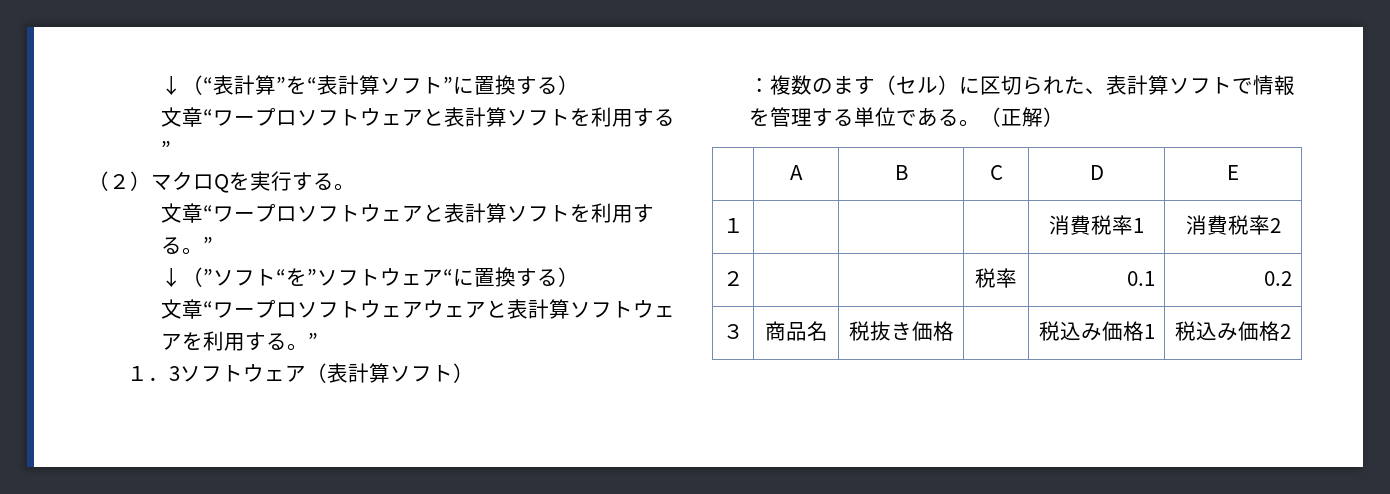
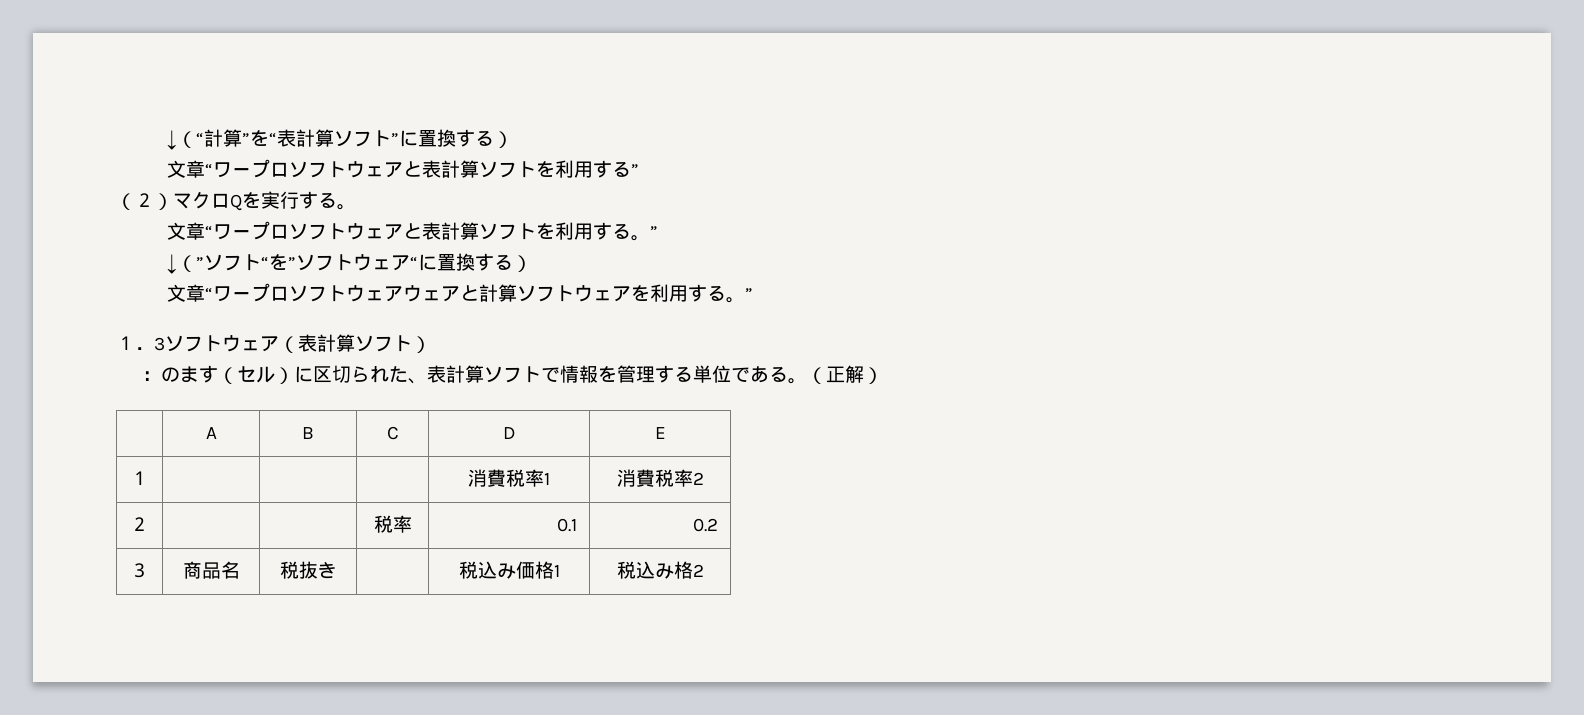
- ↓（“表計算”を“表計算ソフト”に置換する）
+ ↓（“計算”を“表計算ソフト”に置換する）
- 文章“ワープロソフトウェアウェアと表計算ソフトウェアを利用する。”
+ 文章“ワープロソフトウェアウェアと計算ソフトウェアを利用する。”
- ：複数のます（セル）に区切られた、表計算ソフトで情報を管理する単位である。
+ ：のます（セル）に区切られた、表計算ソフトで情報を管理する単位である。
- ３ | 商品名 | 税抜き価格 | | 税込み価格1 | 税込み価格2
+ ３ | 商品名 | 税抜き | | 税込み価格1 | 税込み格2

